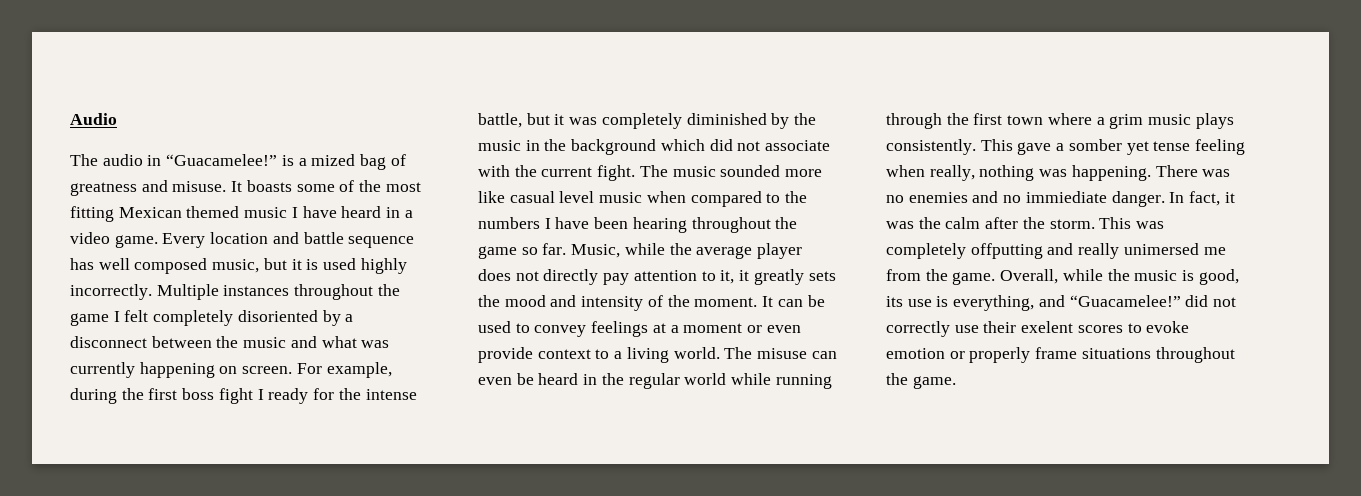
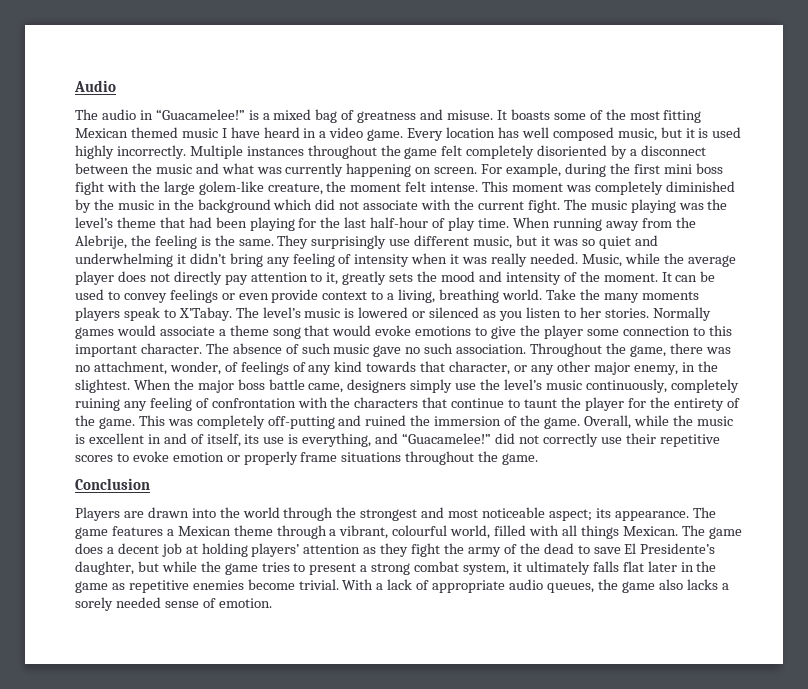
- The audio in “Guacamelee!” is a mized bag of greatness and misuse.
+ The audio in “Guacamelee!” is a mixed bag of greatness and misuse.
- Every location and battle sequence has well composed music, but it is used highly incorrectly.
+ Every location has well composed music, but it is used highly incorrectly.
- Multiple instances throughout the game I felt completely disoriented by a disconnect between the music and what was currently happening on screen.
+ Multiple instances throughout the game felt completely disoriented by a disconnect between the music and what was currently happening on screen.
- For example, during the first boss fight I ready for the intense battle, but it was completely diminished by the music in the background which did not associate with the current fight.
+ For example, during the first mini boss fight with the large golem-like creature, the moment felt intense. This moment was completely diminished by the music in the background which did not associate with the current fight.
- The music sounded more like casual level music when compared to the numbers I have been hearing throughout the game so far.
+ The music playing was the level’s theme that had been playing for the last half-hour of play time. When running away from the Alebrije, the feeling is the same. They surprisingly use different music, but it was so quiet and underwhelming it didn’t bring any feeling of intensity when it was really needed.
- Music, while the average player does not directly pay attention to it, it greatly sets the mood and intensity of the moment.
+ Music, while the average player does not directly pay attention to it, greatly sets the mood and intensity of the moment.
- It can be used to convey feelings at a moment or even provide context to a living world. The misuse can even be heard in the regular world while running through the first town where a grim music plays consistently. This gave a somber yet tense feeling when really, nothing was happening. There was no enemies and no immiediate danger. In fact, it was the calm after the storm. This was completely offputting and really unimersed me from the game.
+ It can be used to convey feelings or even provide context to a living, breathing world. Take the many moments players speak to X’Tabay. The level’s music is lowered or silenced as you listen to her stories. Normally games would associate a theme song that would evoke emotions to give the player some connection to this important character. The absence of such music gave no such association. Throughout the game, there was no attachment, wonder, of feelings of any kind towards that character, or any other major enemy, in the slightest. When the major boss battle came, designers simply use the level’s music continuously, completely ruining any feeling of confrontation with the characters that continue to taunt the player for the entirety of the game. This was completely off-putting and ruined the immersion of the game.
- Overall, while the music is good, its use is everything, and “Guacamelee!” did not correctly use their exelent scores to evoke emotion or properly frame situations throughout the game.
+ Overall, while the music is excellent in and of itself, its use is everything, and “Guacamelee!” did not correctly use their repetitive scores to evoke emotion or properly frame situations throughout the game.
+ Conclusion
+ Players are drawn into the world through the strongest and most noticeable aspect; its appearance. The game features a Mexican theme through a vibrant, colourful world, filled with all things Mexican. The game does a decent job at holding players’ attention as they fight the army of the dead to save El Presidente’s daughter, but while the game tries to present a strong combat system, it ultimately falls flat later in the game as repetitive enemies become trivial. With a lack of appropriate audio queues, the game also lacks a sorely needed sense of emotion.

